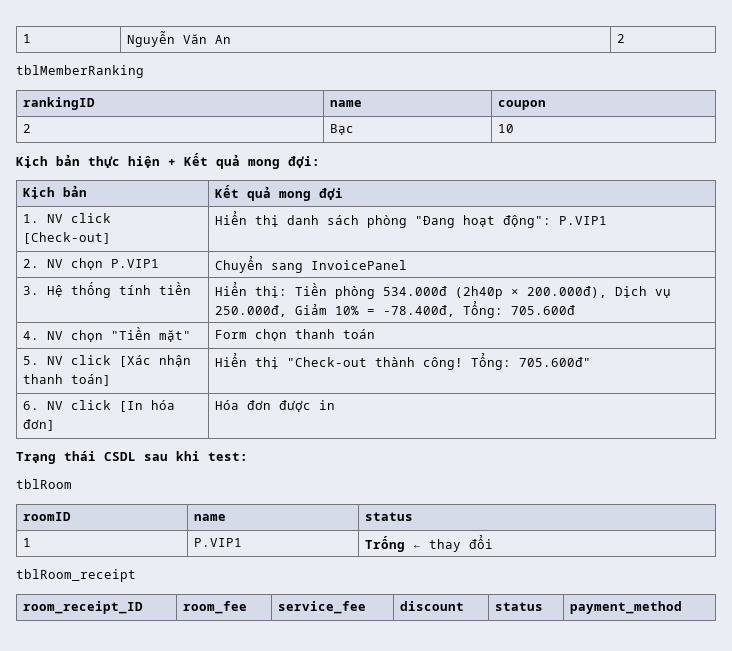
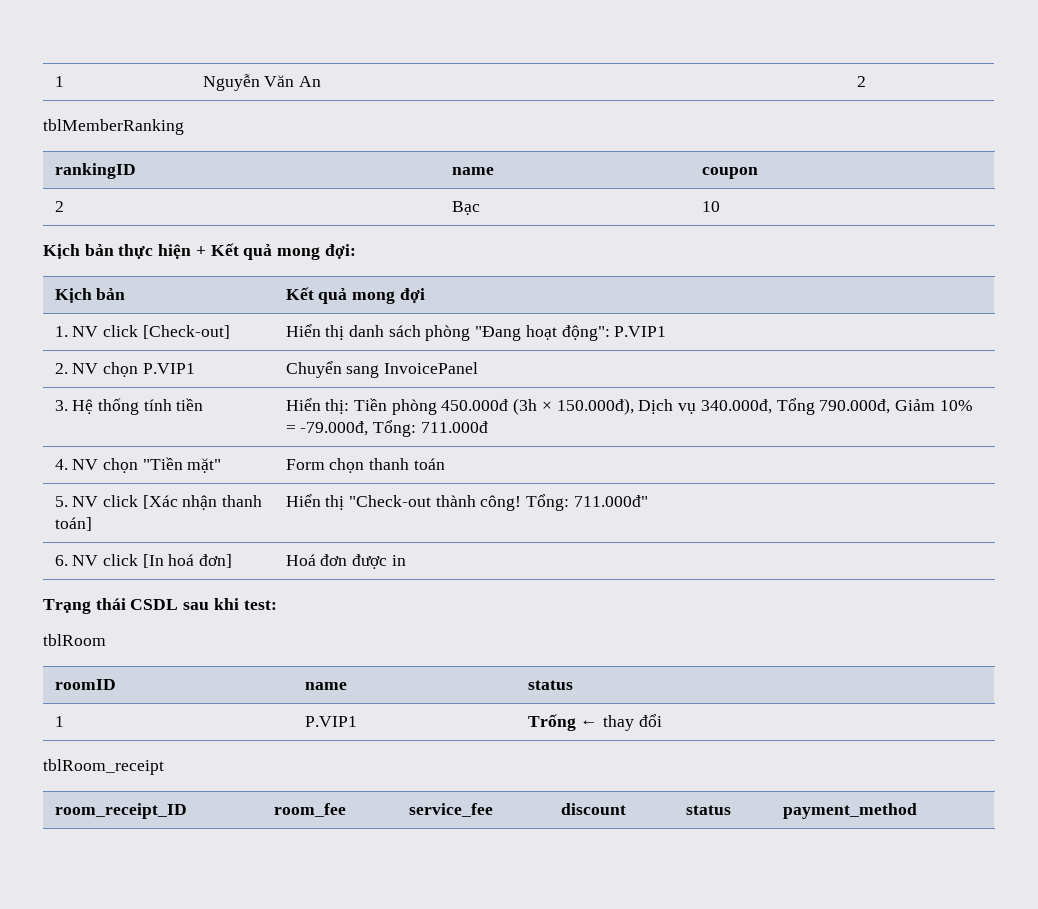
- 3. Hệ thống tính tiền | Hiển thị: Tiền phòng 534.000đ (2h40p × 200.000đ), Dịch vụ 250.000đ, Giảm 10% = -78.400đ, Tổng: 705.600đ
+ 3. Hệ thống tính tiền | Hiển thị: Tiền phòng 450.000đ (3h × 150.000đ), Dịch vụ 340.000đ, Tổng 790.000đ, Giảm 10% = -79.000đ, Tổng: 711.000đ
- 5. NV click [Xác nhận thanh toán] | Hiển thị "Check-out thành công! Tổng: 705.600đ"
+ 5. NV click [Xác nhận thanh toán] | Hiển thị "Check-out thành công! Tổng: 711.000đ"
- 6. NV click [In hóa đơn] | Hóa đơn được in
+ 6. NV click [In hoá đơn] | Hoá đơn được in

